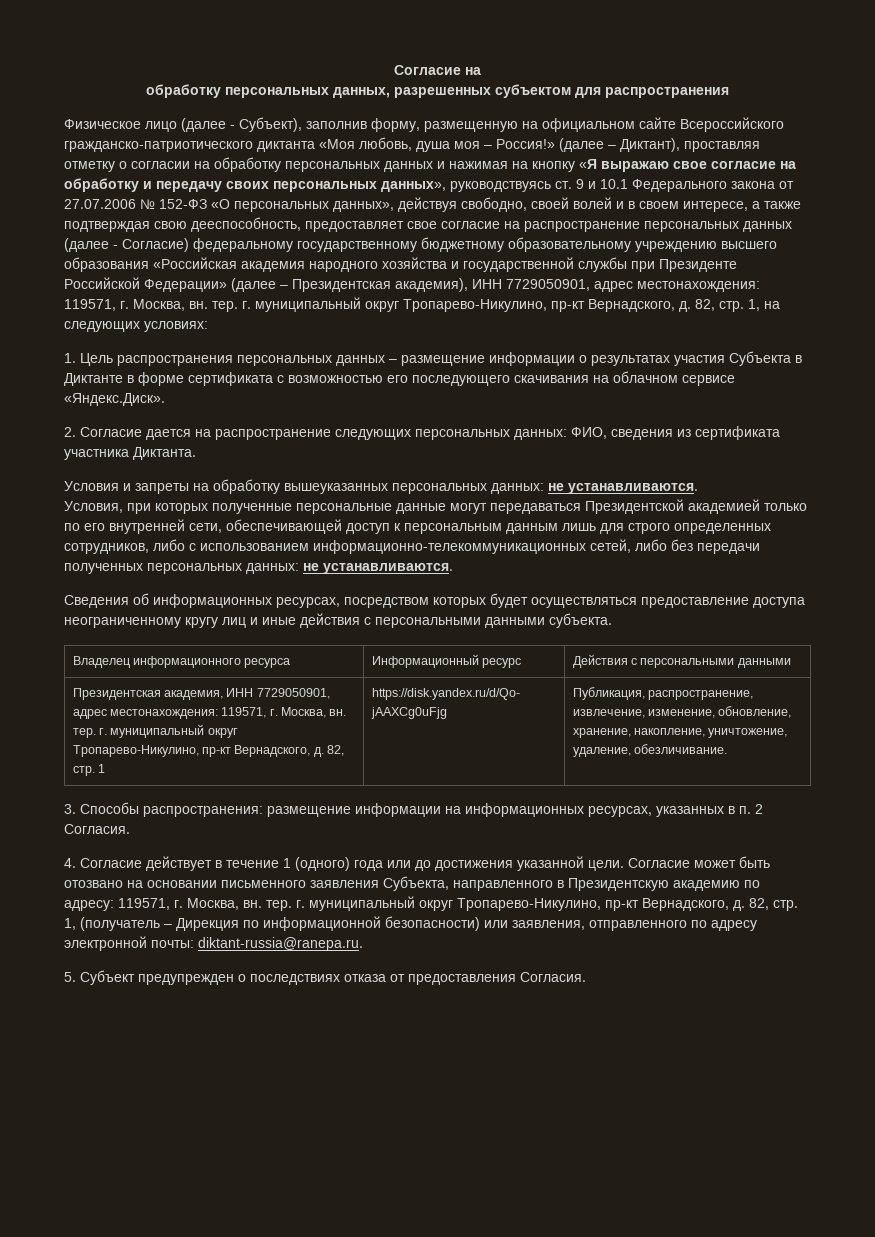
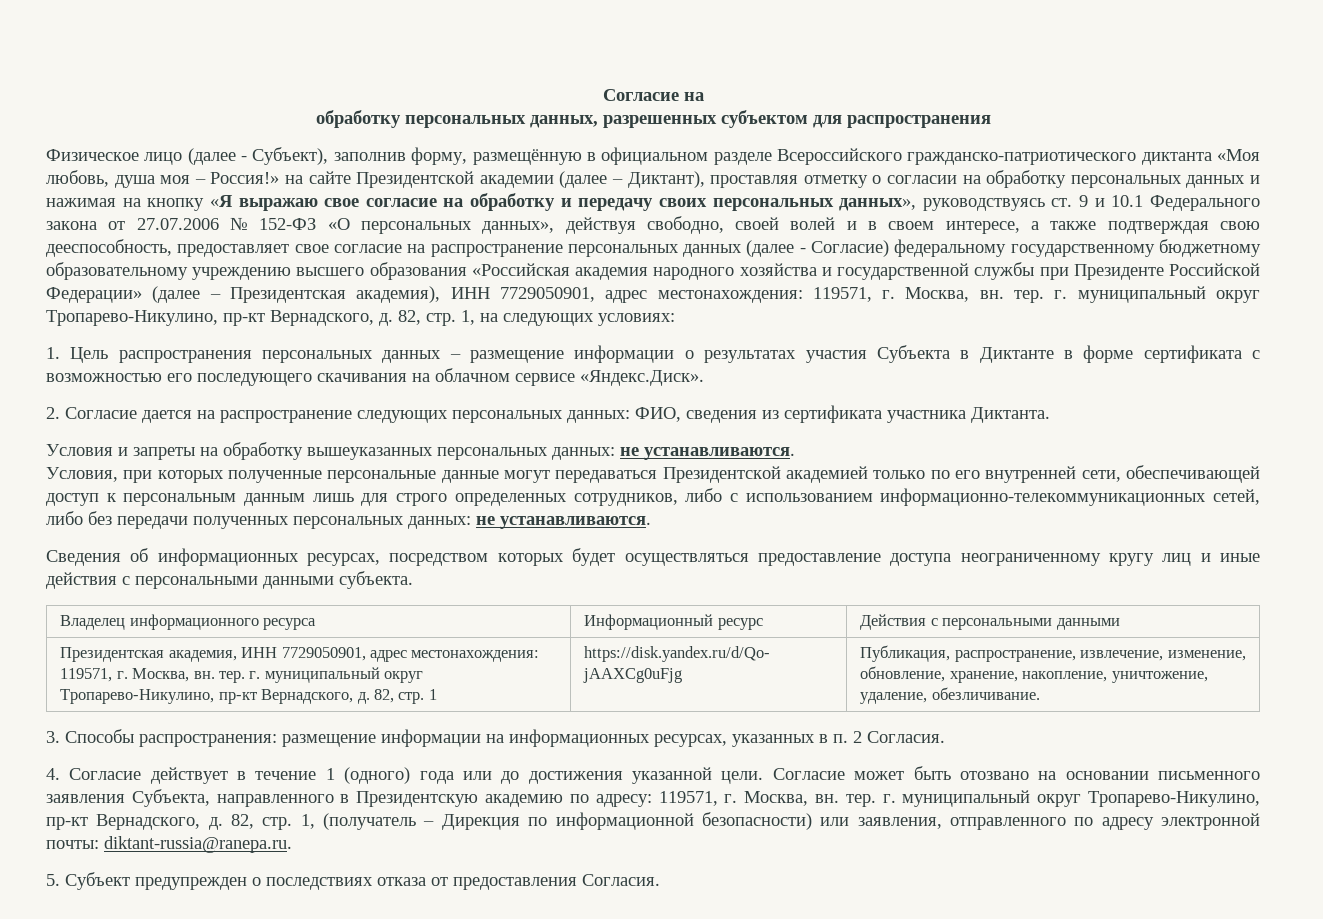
- Физическое лицо (далее - Субъект), заполнив форму, размещенную на официальном сайте Всероссийского гражданско-патриотического диктанта «Моя любовь, душа моя – Россия!» (далее – Диктант), проставляя отметку о согласии на обработку персональных данных и нажимая на кнопку «Я выражаю свое согласие на обработку и передачу своих персональных данных», руководствуясь ст. 9 и 10.1 Федерального закона от 27.07.2006 № 152-ФЗ «О персональных данных», действуя свободно, своей волей и в своем интересе, а также подтверждая свою дееспособность, предоставляет свое согласие на распространение персональных данных (далее - Согласие) федеральному государственному бюджетному образовательному учреждению высшего образования «Российская академия народного хозяйства и государственной службы при Президенте Российской Федерации» (далее – Президентская академия), ИНН 7729050901, адрес местонахождения:
+ Физическое лицо (далее - Субъект), заполнив форму, размещённую в официальном разделе Всероссийского гражданско-патриотического диктанта «Моя любовь, душа моя – Россия!» на сайте Президентской академии (далее – Диктант), проставляя отметку о согласии на обработку персональных данных и нажимая на кнопку «Я выражаю свое согласие на обработку и передачу своих персональных данных», руководствуясь ст. 9 и 10.1 Федерального закона от 27.07.2006 № 152-ФЗ «О персональных данных», действуя свободно, своей волей и в своем интересе, а также подтверждая свою дееспособность, предоставляет свое согласие на распространение персональных данных (далее - Согласие) федеральному государственному бюджетному образовательному учреждению высшего образования «Российская академия народного хозяйства и государственной службы при Президенте Российской Федерации» (далее – Президентская академия), ИНН 7729050901, адрес местонахождения:

